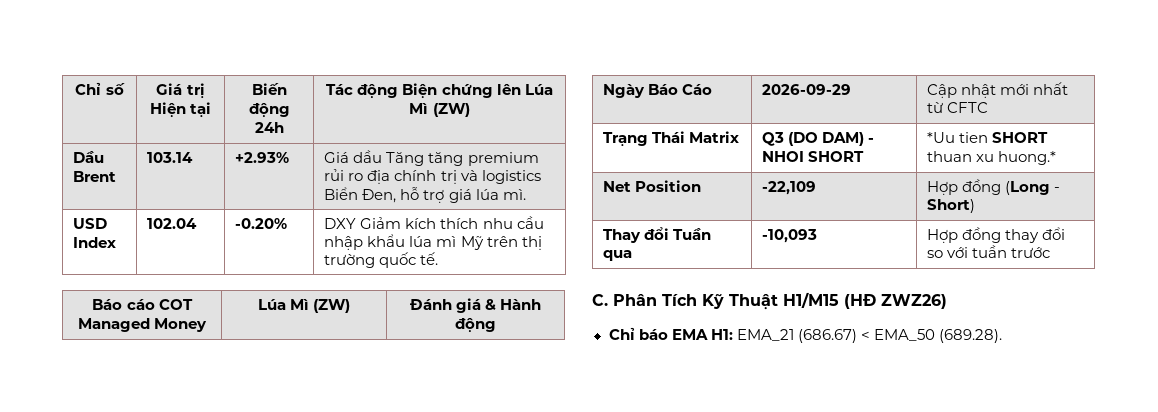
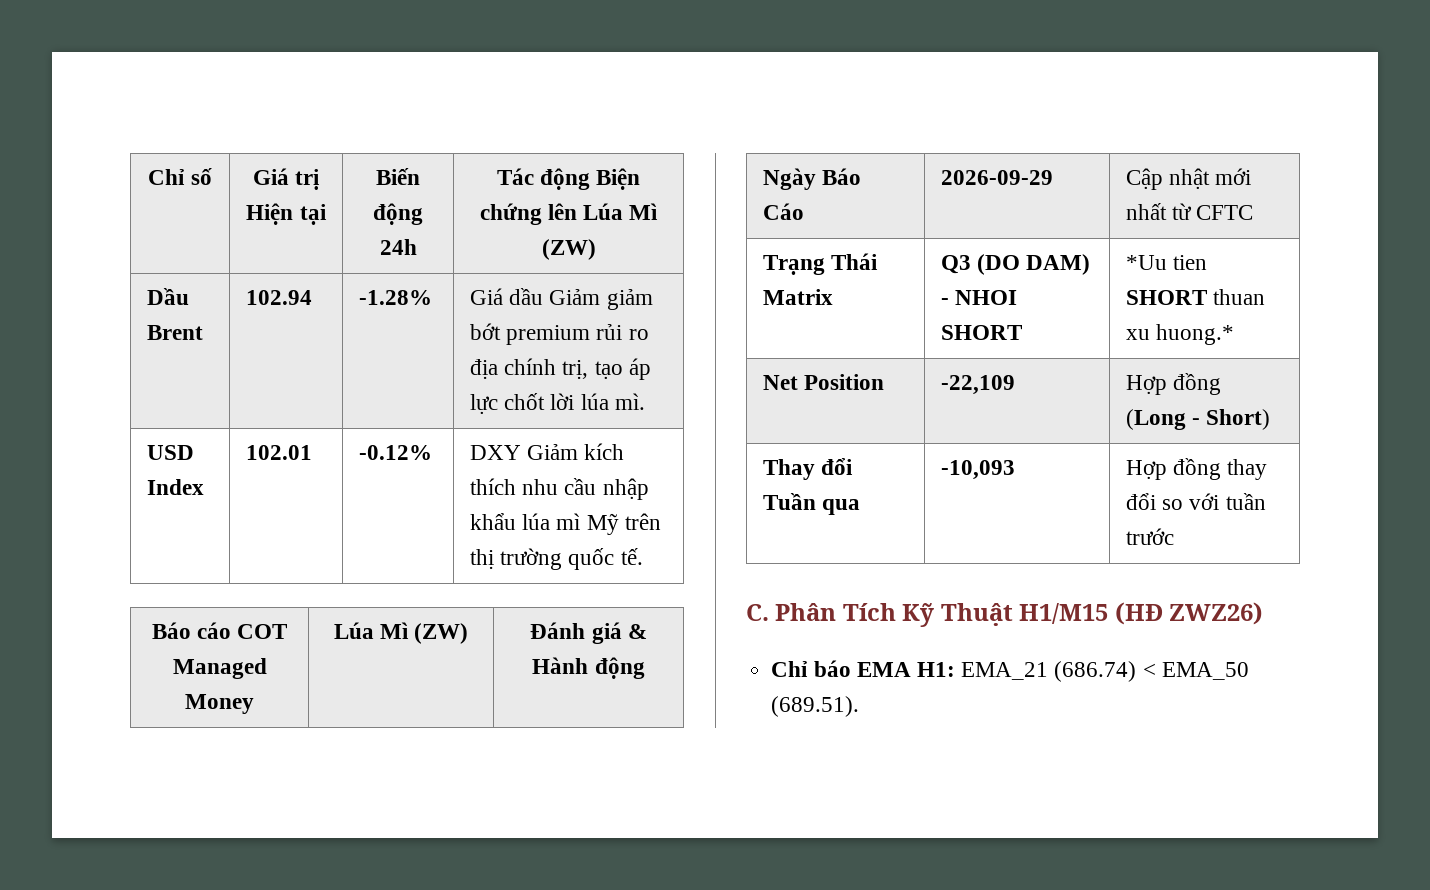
- Dầu Brent | 103.14 | +2.93% | Giá dầu Tăng tăng premium rủi ro địa chính trị và logistics Biển Đen, hỗ trợ giá lúa mì.
+ Dầu Brent | 102.94 | -1.28% | Giá dầu Giảm giảm bớt premium rủi ro địa chính trị, tạo áp lực chốt lời lúa mì.
- USD Index | 102.04 | -0.20% | DXY Giảm kích thích nhu cầu nhập khẩu lúa mì Mỹ trên thị trường quốc tế.
+ USD Index | 102.01 | -0.12% | DXY Giảm kích thích nhu cầu nhập khẩu lúa mì Mỹ trên thị trường quốc tế.
- Chỉ báo EMA H1: EMA_21 (686.67) < EMA_50 (689.28).
+ Chỉ báo EMA H1: EMA_21 (686.74) < EMA_50 (689.51).

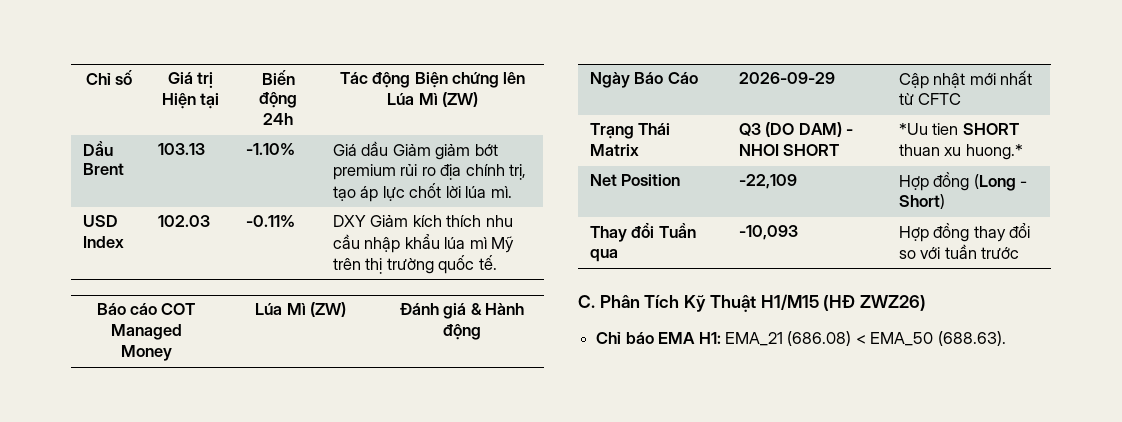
- Dầu Brent | 102.94 | -1.28% | Giá dầu Giảm giảm bớt premium rủi ro địa chính trị, tạo áp lực chốt lời lúa mì.
+ Dầu Brent | 103.13 | -1.10% | Giá dầu Giảm giảm bớt premium rủi ro địa chính trị, tạo áp lực chốt lời lúa mì.
- USD Index | 102.01 | -0.12% | DXY Giảm kích thích nhu cầu nhập khẩu lúa mì Mỹ trên thị trường quốc tế.
+ USD Index | 102.03 | -0.11% | DXY Giảm kích thích nhu cầu nhập khẩu lúa mì Mỹ trên thị trường quốc tế.
- Chỉ báo EMA H1: EMA_21 (686.74) < EMA_50 (689.51).
+ Chỉ báo EMA H1: EMA_21 (686.08) < EMA_50 (688.63).

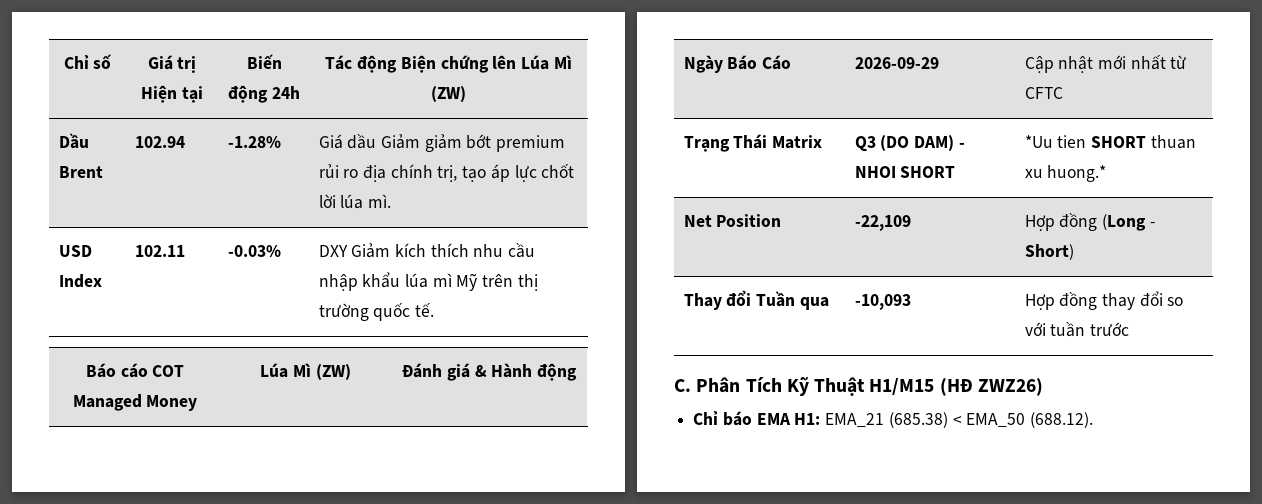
- Dầu Brent | 103.13 | -1.10% | Giá dầu Giảm giảm bớt premium rủi ro địa chính trị, tạo áp lực chốt lời lúa mì.
+ Dầu Brent | 102.94 | -1.28% | Giá dầu Giảm giảm bớt premium rủi ro địa chính trị, tạo áp lực chốt lời lúa mì.
- USD Index | 102.03 | -0.11% | DXY Giảm kích thích nhu cầu nhập khẩu lúa mì Mỹ trên thị trường quốc tế.
+ USD Index | 102.11 | -0.03% | DXY Giảm kích thích nhu cầu nhập khẩu lúa mì Mỹ trên thị trường quốc tế.
- Chỉ báo EMA H1: EMA_21 (686.08) < EMA_50 (688.63).
+ Chỉ báo EMA H1: EMA_21 (685.38) < EMA_50 (688.12).

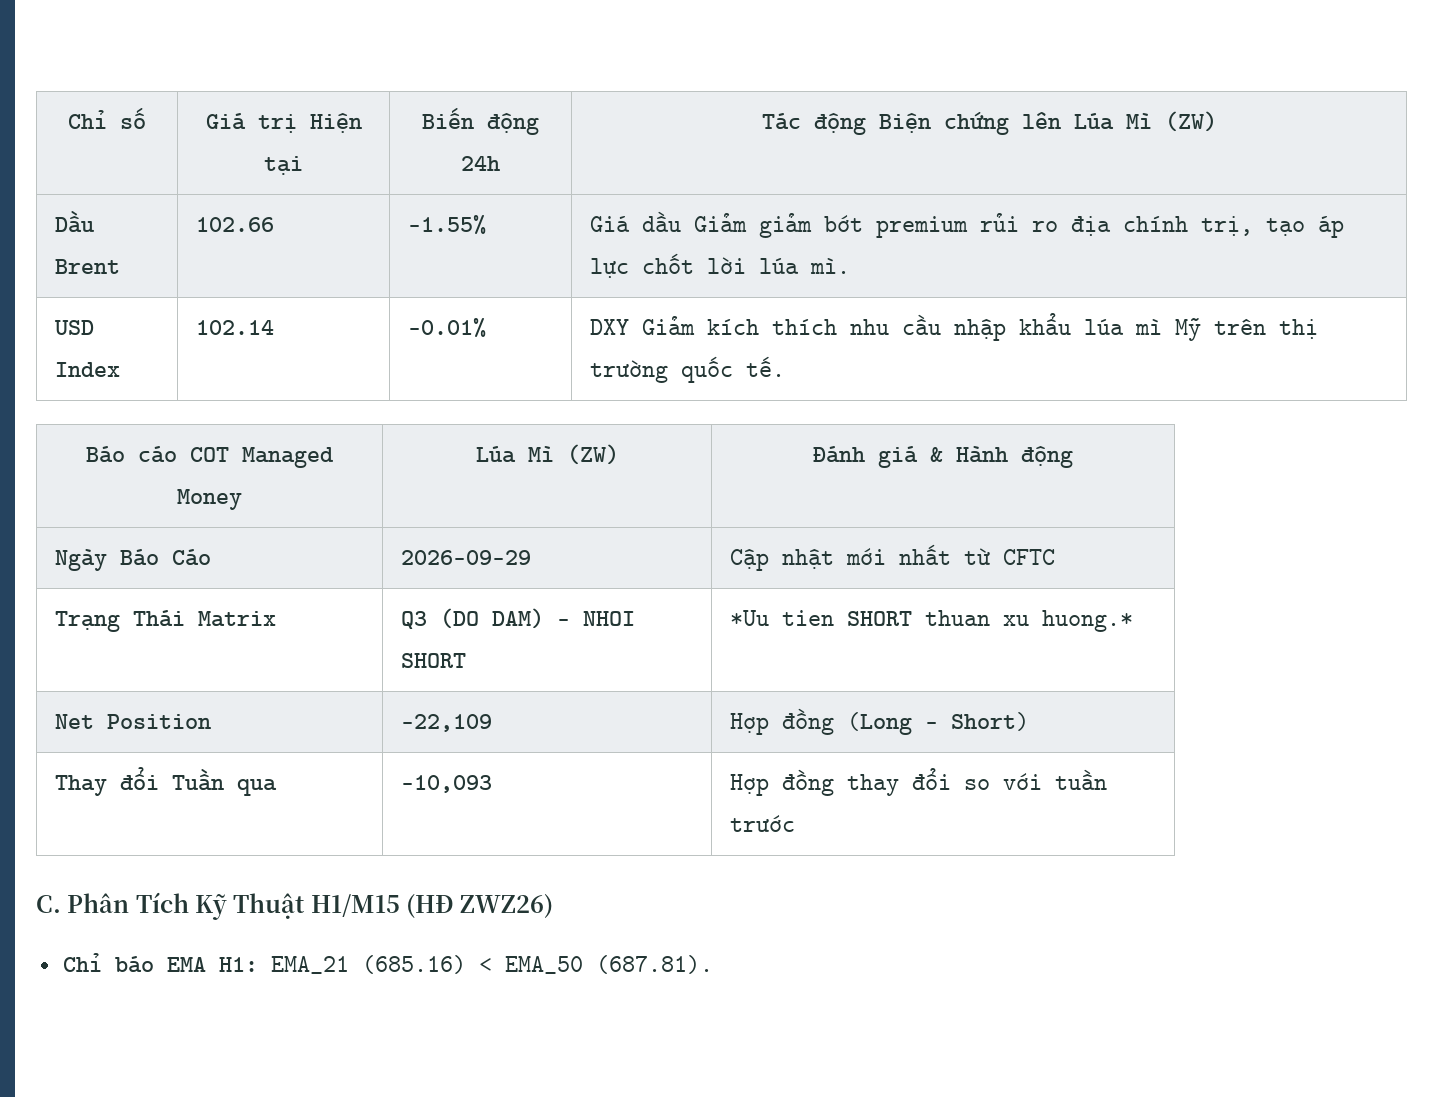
- Dầu Brent | 102.94 | -1.28% | Giá dầu Giảm giảm bớt premium rủi ro địa chính trị, tạo áp lực chốt lời lúa mì.
+ Dầu Brent | 102.66 | -1.55% | Giá dầu Giảm giảm bớt premium rủi ro địa chính trị, tạo áp lực chốt lời lúa mì.
- USD Index | 102.11 | -0.03% | DXY Giảm kích thích nhu cầu nhập khẩu lúa mì Mỹ trên thị trường quốc tế.
+ USD Index | 102.14 | -0.01% | DXY Giảm kích thích nhu cầu nhập khẩu lúa mì Mỹ trên thị trường quốc tế.
- Chỉ báo EMA H1: EMA_21 (685.38) < EMA_50 (688.12).
+ Chỉ báo EMA H1: EMA_21 (685.16) < EMA_50 (687.81).

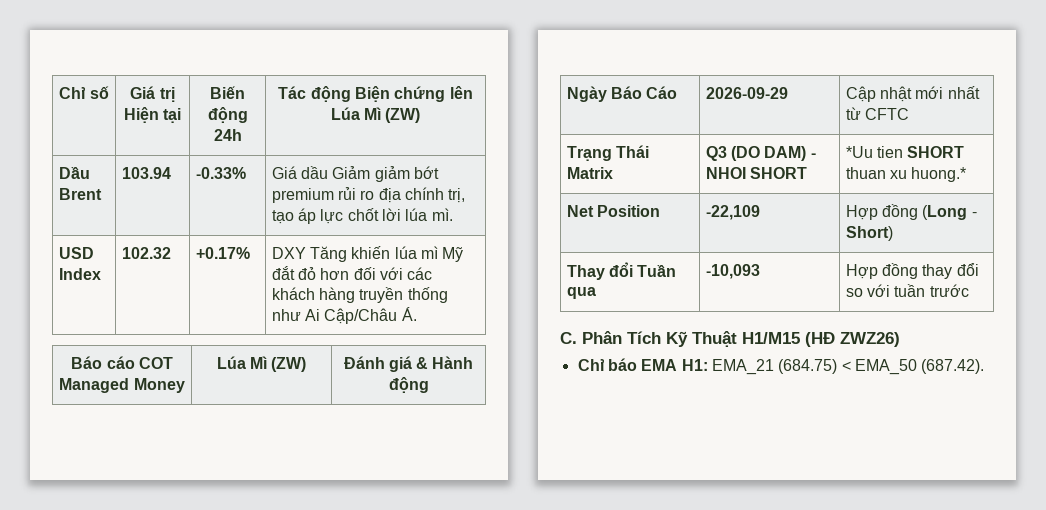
- Dầu Brent | 102.66 | -1.55% | Giá dầu Giảm giảm bớt premium rủi ro địa chính trị, tạo áp lực chốt lời lúa mì.
+ Dầu Brent | 103.94 | -0.33% | Giá dầu Giảm giảm bớt premium rủi ro địa chính trị, tạo áp lực chốt lời lúa mì.
- USD Index | 102.14 | -0.01% | DXY Giảm kích thích nhu cầu nhập khẩu lúa mì Mỹ trên thị trường quốc tế.
+ USD Index | 102.32 | +0.17% | DXY Tăng khiến lúa mì Mỹ đắt đỏ hơn đối với các khách hàng truyền thống như Ai Cập/Châu Á.
- Chỉ báo EMA H1: EMA_21 (685.16) < EMA_50 (687.81).
+ Chỉ báo EMA H1: EMA_21 (684.75) < EMA_50 (687.42).

